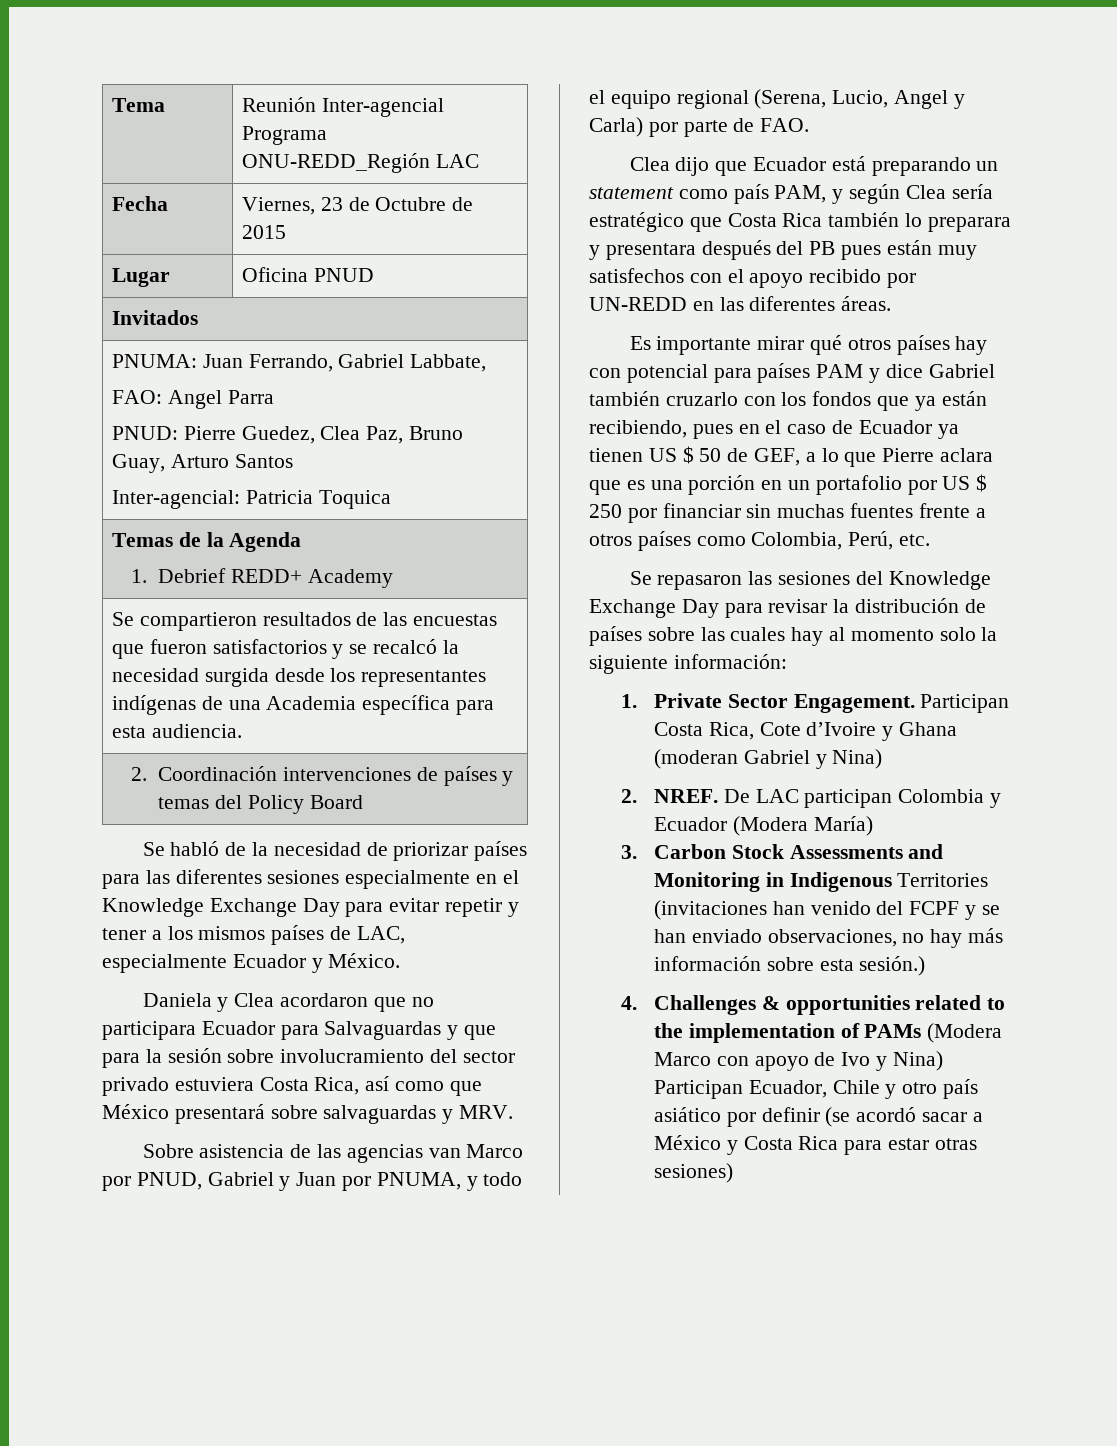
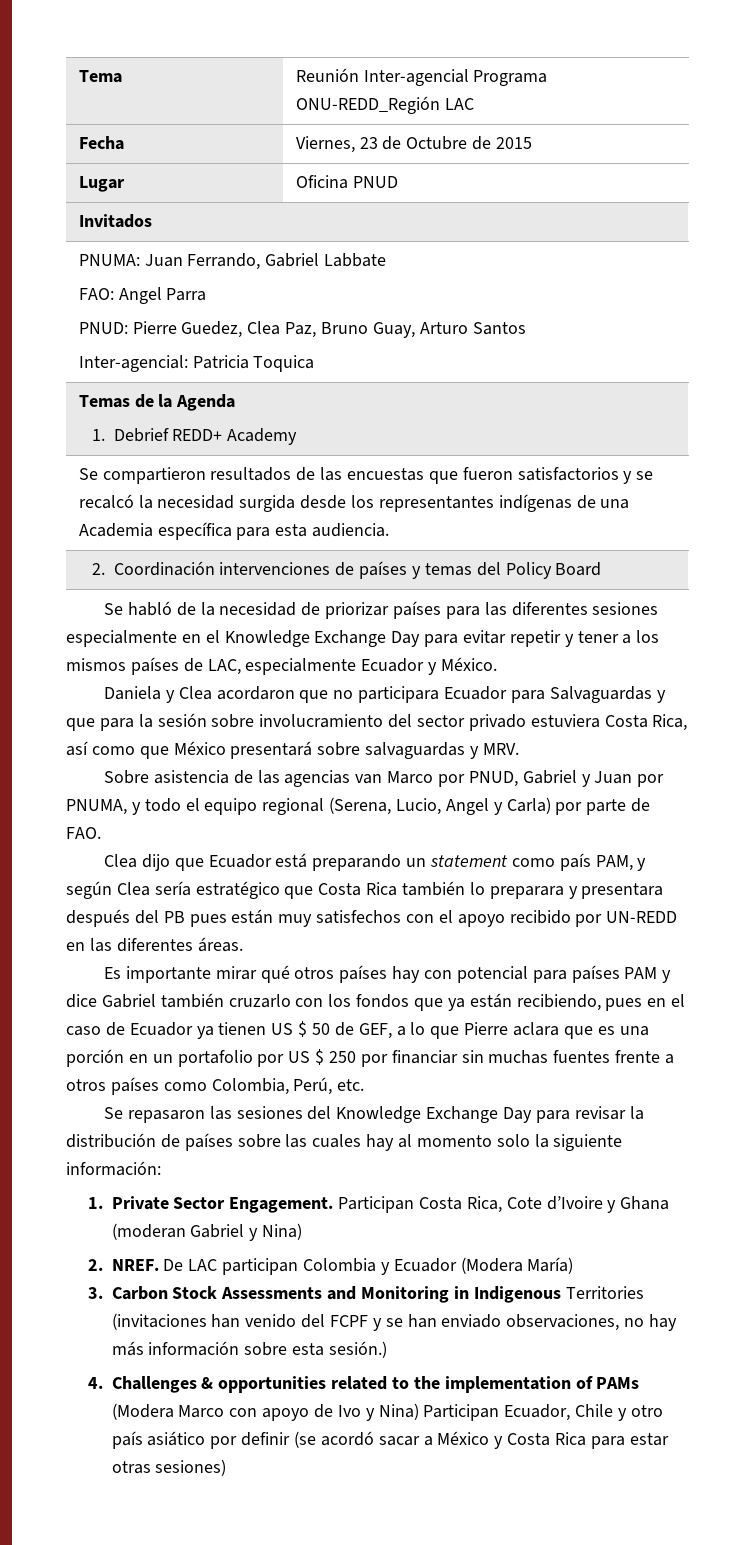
- PNUMA: Juan Ferrando, Gabriel Labbate,
+ PNUMA: Juan Ferrando, Gabriel Labbate

